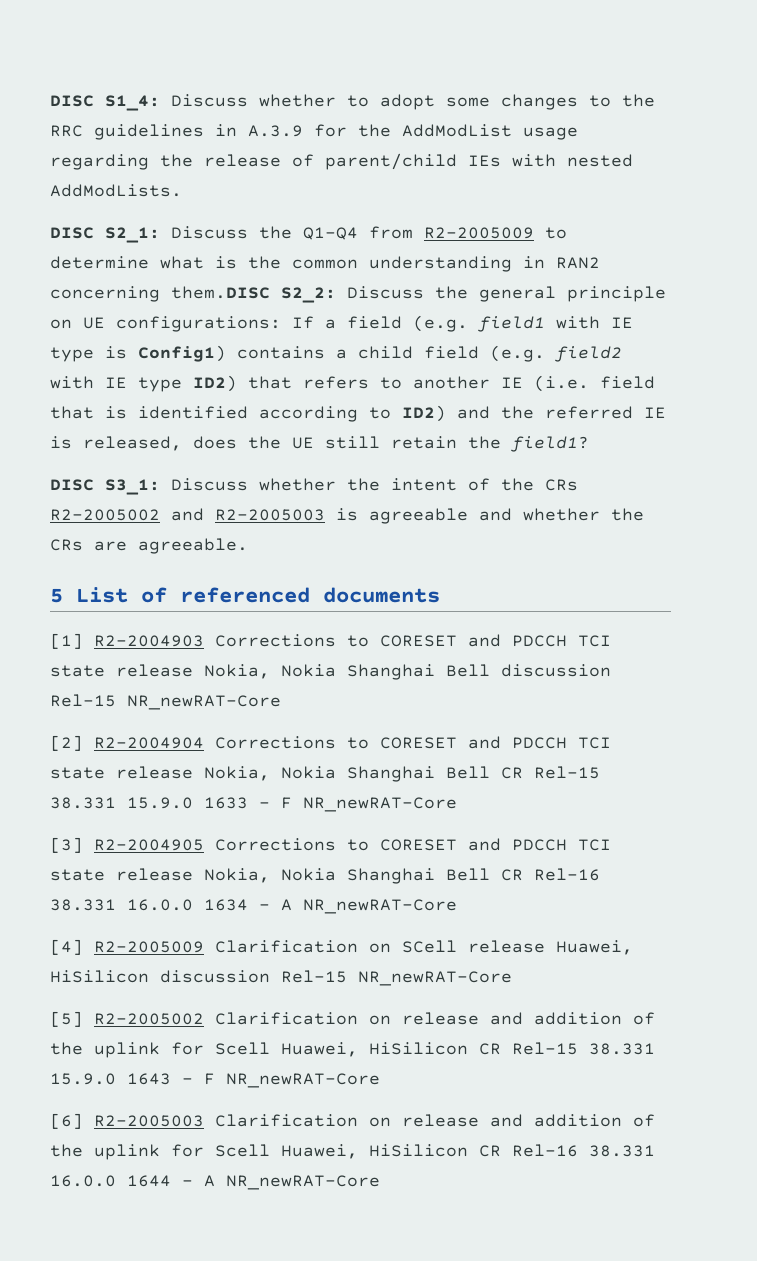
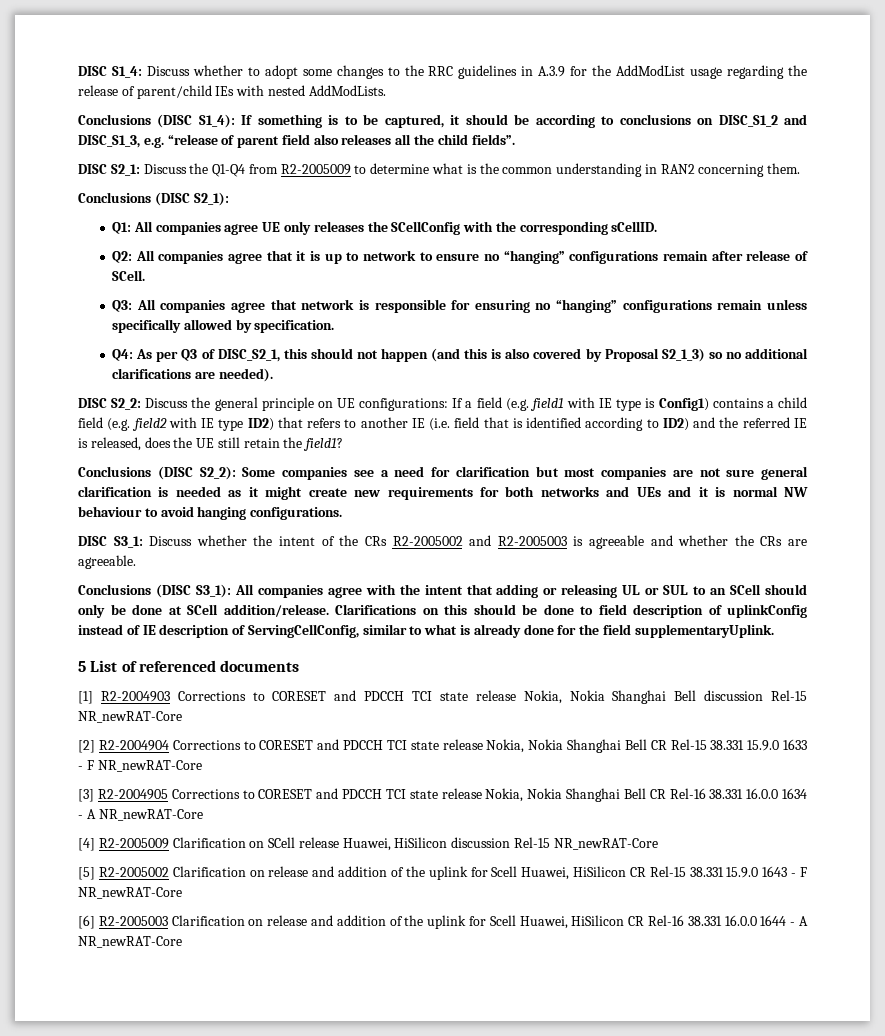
+ Conclusions (DISC S1_4): If something is to be captured, it should be according to conclusions on DISC_S1_2 and DISC_S1_3, e.g. “release of parent field also releases all the child fields”.
- Discuss the Q1-Q4 from R2-2005009 to determine what is the common understanding in RAN2 concerning them.DISC S2_2:
+ Discuss the Q1-Q4 from R2-2005009 to determine what is the common understanding in RAN2 concerning them.
+ Conclusions (DISC S2_1):
+ Q1: All companies agree UE only releases the SCellConfig with the corresponding sCellID.
+ Q2: All companies agree that it is up to network to ensure no “hanging” configurations remain after release of SCell.
+ Q3: All companies agree that network is responsible for ensuring no “hanging” configurations remain unless specifically allowed by specification.
+ Q4: As per Q3 of DISC_S2_1, this should not happen (and this is also covered by Proposal S2_1_3) so no additional clarifications are needed).
+ DISC S2_2:
+ Conclusions (DISC S2_2): Some companies see a need for clarification but most companies are not sure general clarification is needed as it might create new requirements for both networks and UEs and it is normal NW behaviour to avoid hanging configurations.
+ Conclusions (DISC S3_1): All companies agree with the intent that adding or releasing UL or SUL to an SCell should only be done at SCell addition/release. Clarifications on this should be done to field description of uplinkConfig instead of IE description of ServingCellConfig, similar to what is already done for the field supplementaryUplink.

